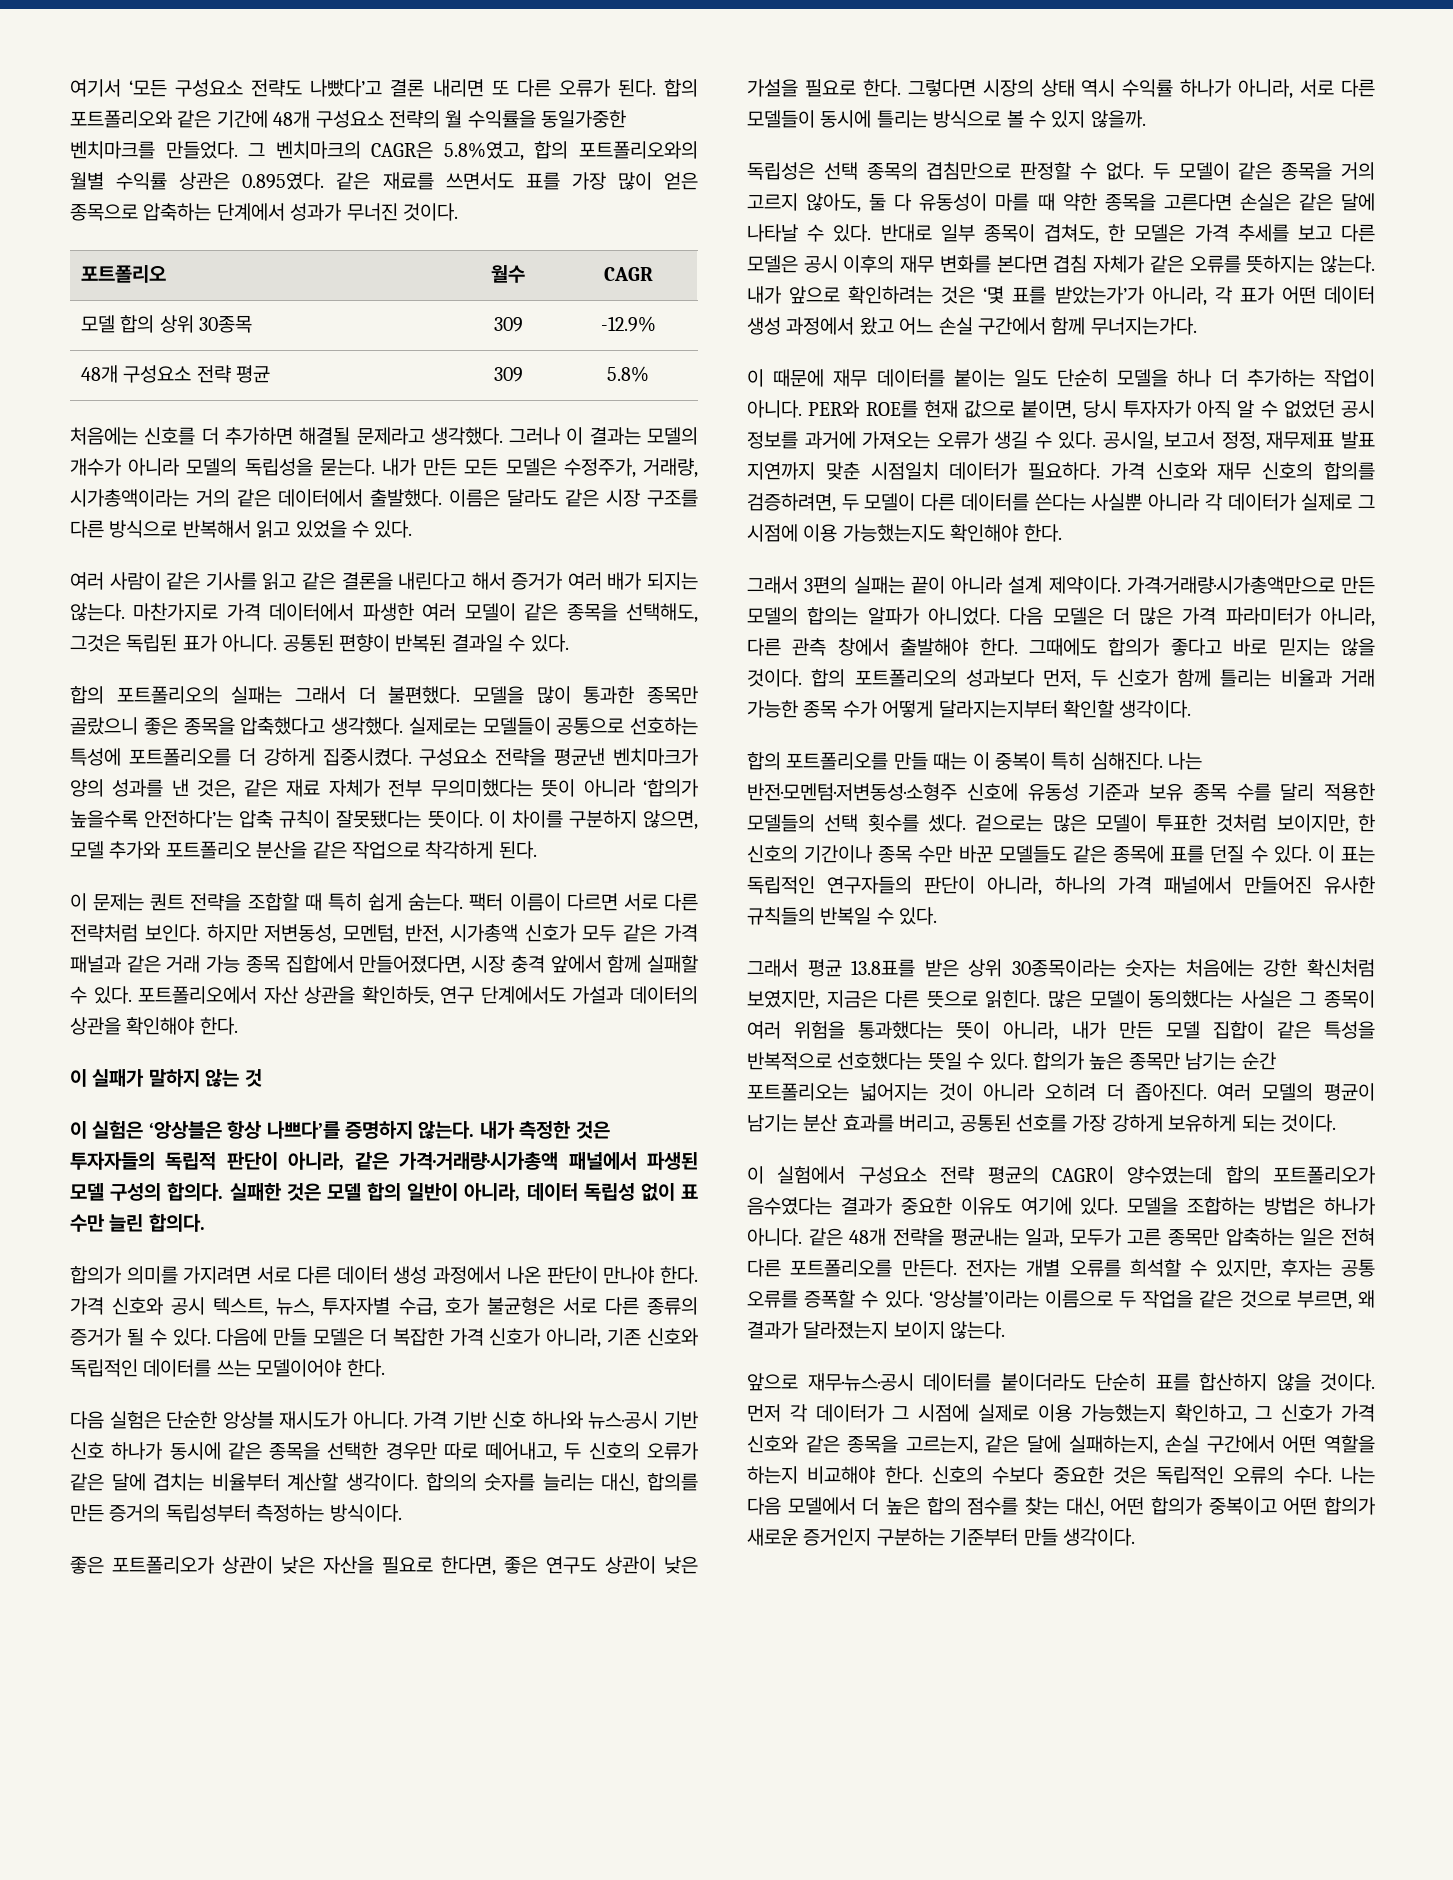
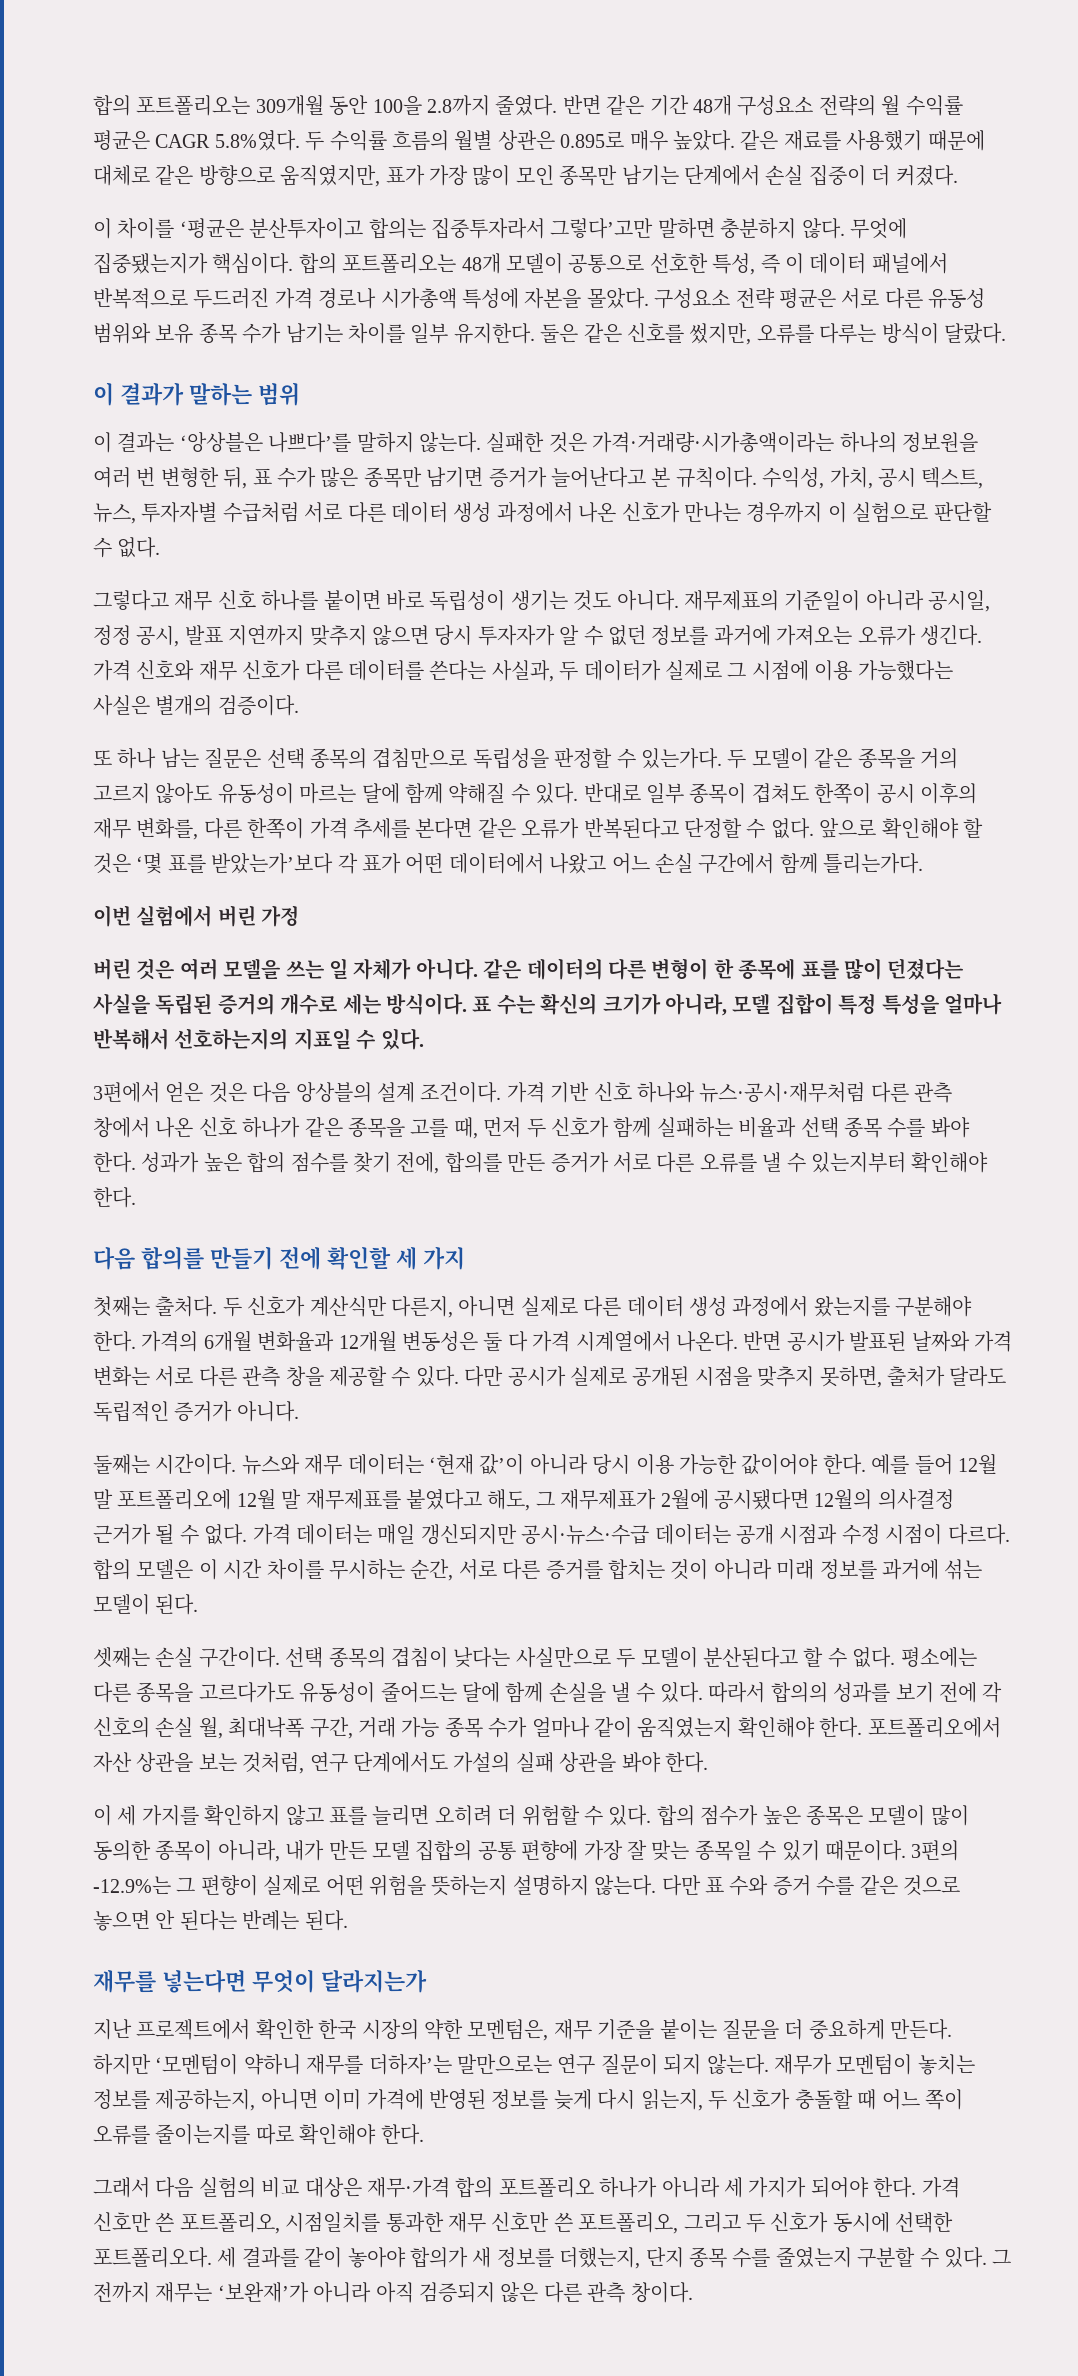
- 여기서 ‘모든 구성요소 전략도 나빴다’고 결론 내리면 또 다른 오류가 된다. 합의 포트폴리오와 같은 기간에 48개 구성요소 전략의 월 수익률을 동일가중한 벤치마크를 만들었다. 그 벤치마크의 CAGR은 5.8%였고, 합의 포트폴리오와의 월별 수익률 상관은 0.895였다. 같은 재료를 쓰면서도 표를 가장 많이 얻은 종목으로 압축하는 단계에서 성과가 무너진 것이다.
- 포트폴리오 | 월수 | CAGR
- 모델 합의 상위 30종목 | 309 | -12.9%
- 48개 구성요소 전략 평균 | 309 | 5.8%
- 처음에는 신호를 더 추가하면 해결될 문제라고 생각했다. 그러나 이 결과는 모델의 개수가 아니라 모델의 독립성을 묻는다. 내가 만든 모든 모델은 수정주가, 거래량, 시가총액이라는 거의 같은 데이터에서 출발했다. 이름은 달라도 같은 시장 구조를 다른 방식으로 반복해서 읽고 있었을 수 있다.
- 여러 사람이 같은 기사를 읽고 같은 결론을 내린다고 해서 증거가 여러 배가 되지는 않는다. 마찬가지로 가격 데이터에서 파생한 여러 모델이 같은 종목을 선택해도, 그것은 독립된 표가 아니다. 공통된 편향이 반복된 결과일 수 있다.
- 합의 포트폴리오의 실패는 그래서 더 불편했다. 모델을 많이 통과한 종목만 골랐으니 좋은 종목을 압축했다고 생각했다. 실제로는 모델들이 공통으로 선호하는 특성에 포트폴리오를 더 강하게 집중시켰다. 구성요소 전략을 평균낸 벤치마크가 양의 성과를 낸 것은, 같은 재료 자체가 전부 무의미했다는 뜻이 아니라 ‘합의가 높을수록 안전하다’는 압축 규칙이 잘못됐다는 뜻이다. 이 차이를 구분하지 않으면, 모델 추가와 포트폴리오 분산을 같은 작업으로 착각하게 된다.
- 이 문제는 퀀트 전략을 조합할 때 특히 쉽게 숨는다. 팩터 이름이 다르면 서로 다른 전략처럼 보인다. 하지만 저변동성, 모멘텀, 반전, 시가총액 신호가 모두 같은 가격 패널과 같은 거래 가능 종목 집합에서 만들어졌다면, 시장 충격 앞에서 함께 실패할 수 있다. 포트폴리오에서 자산 상관을 확인하듯, 연구 단계에서도 가설과 데이터의 상관을 확인해야 한다.
- 이 실패가 말하지 않는 것
- 이 실험은 ‘앙상블은 항상 나쁘다’를 증명하지 않는다. 내가 측정한 것은 투자자들의 독립적 판단이 아니라, 같은 가격·거래량·시가총액 패널에서 파생된 모델 구성의 합의다. 실패한 것은 모델 합의 일반이 아니라, 데이터 독립성 없이 표 수만 늘린 합의다.
- 합의가 의미를 가지려면 서로 다른 데이터 생성 과정에서 나온 판단이 만나야 한다. 가격 신호와 공시 텍스트, 뉴스, 투자자별 수급, 호가 불균형은 서로 다른 종류의 증거가 될 수 있다. 다음에 만들 모델은 더 복잡한 가격 신호가 아니라, 기존 신호와 독립적인 데이터를 쓰는 모델이어야 한다.
- 다음 실험은 단순한 앙상블 재시도가 아니다. 가격 기반 신호 하나와 뉴스·공시 기반 신호 하나가 동시에 같은 종목을 선택한 경우만 따로 떼어내고, 두 신호의 오류가 같은 달에 겹치는 비율부터 계산할 생각이다. 합의의 숫자를 늘리는 대신, 합의를 만든 증거의 독립성부터 측정하는 방식이다.
- 좋은 포트폴리오가 상관이 낮은 자산을 필요로 한다면, 좋은 연구도 상관이 낮은 가설을 필요로 한다. 그렇다면 시장의 상태 역시 수익률 하나가 아니라, 서로 다른 모델들이 동시에 틀리는 방식으로 볼 수 있지 않을까.
- 독립성은 선택 종목의 겹침만으로 판정할 수 없다.
+ 합의 포트폴리오는 309개월 동안 100을 2.8까지 줄였다. 반면 같은 기간 48개 구성요소 전략의 월 수익률 평균은 CAGR 5.8%였다. 두 수익률 흐름의 월별 상관은 0.895로 매우 높았다. 같은 재료를 사용했기 때문에 대체로 같은 방향으로 움직였지만, 표가 가장 많이 모인 종목만 남기는 단계에서 손실 집중이 더 커졌다.
+ 이 차이를 ‘평균은 분산투자이고 합의는 집중투자라서 그렇다’고만 말하면 충분하지 않다. 무엇에 집중됐는지가 핵심이다. 합의 포트폴리오는 48개 모델이 공통으로 선호한 특성, 즉 이 데이터 패널에서 반복적으로 두드러진 가격 경로나 시가총액 특성에 자본을 몰았다. 구성요소 전략 평균은 서로 다른 유동성 범위와 보유 종목 수가 남기는 차이를 일부 유지한다. 둘은 같은 신호를 썼지만, 오류를 다루는 방식이 달랐다.
+ 이 결과가 말하는 범위
+ 이 결과는 ‘앙상블은 나쁘다’를 말하지 않는다. 실패한 것은 가격·거래량·시가총액이라는 하나의 정보원을 여러 번 변형한 뒤, 표 수가 많은 종목만 남기면 증거가 늘어난다고 본 규칙이다. 수익성, 가치, 공시 텍스트, 뉴스, 투자자별 수급처럼 서로 다른 데이터 생성 과정에서 나온 신호가 만나는 경우까지 이 실험으로 판단할 수 없다.
+ 그렇다고 재무 신호 하나를 붙이면 바로 독립성이 생기는 것도 아니다. 재무제표의 기준일이 아니라 공시일, 정정 공시, 발표 지연까지 맞추지 않으면 당시 투자자가 알 수 없던 정보를 과거에 가져오는 오류가 생긴다. 가격 신호와 재무 신호가 다른 데이터를 쓴다는 사실과, 두 데이터가 실제로 그 시점에 이용 가능했다는 사실은 별개의 검증이다.
+ 또 하나 남는 질문은 선택 종목의 겹침만으로 독립성을 판정할 수 있는가다.
- 두 모델이 같은 종목을 거의 고르지 않아도, 둘 다 유동성이 마를 때 약한 종목을 고른다면 손실은 같은 달에 나타날 수 있다.
+ 두 모델이 같은 종목을 거의 고르지 않아도 유동성이 마르는 달에 함께 약해질 수 있다.
- 반대로 일부 종목이 겹쳐도, 한 모델은 가격 추세를 보고 다른 모델은 공시 이후의 재무 변화를 본다면 겹침 자체가 같은 오류를 뜻하지는 않는다. 내가 앞으로 확인하려는 것은 ‘몇 표를 받았는가’가 아니라, 각 표가 어떤 데이터 생성 과정에서 왔고 어느 손실 구간에서 함께 무너지는가다.
- 이 때문에 재무 데이터를 붙이는 일도 단순히 모델을 하나 더 추가하는 작업이 아니다. PER와 ROE를 현재 값으로 붙이면, 당시 투자자가 아직 알 수 없었던 공시 정보를 과거에 가져오는 오류가 생길 수 있다. 공시일, 보고서 정정, 재무제표 발표 지연까지 맞춘 시점일치 데이터가 필요하다. 가격 신호와 재무 신호의 합의를 검증하려면, 두 모델이 다른 데이터를 쓴다는 사실뿐 아니라 각 데이터가 실제로 그 시점에 이용 가능했는지도 확인해야 한다.
- 그래서 3편의 실패는 끝이 아니라 설계 제약이다. 가격·거래량·시가총액만으로 만든 모델의 합의는 알파가 아니었다. 다음 모델은 더 많은 가격 파라미터가 아니라, 다른 관측 창에서 출발해야 한다. 그때에도 합의가 좋다고 바로 믿지는 않을 것이다. 합의 포트폴리오의 성과보다 먼저, 두 신호가 함께 틀리는 비율과 거래 가능한 종목 수가 어떻게 달라지는지부터 확인할 생각이다.
- 합의 포트폴리오를 만들 때는 이 중복이 특히 심해진다. 나는 반전·모멘텀·저변동성·소형주 신호에 유동성 기준과 보유 종목 수를 달리 적용한 모델들의 선택 횟수를 셌다. 겉으로는 많은 모델이 투표한 것처럼 보이지만, 한 신호의 기간이나 종목 수만 바꾼 모델들도 같은 종목에 표를 던질 수 있다. 이 표는 독립적인 연구자들의 판단이 아니라, 하나의 가격 패널에서 만들어진 유사한 규칙들의 반복일 수 있다.
- 그래서 평균 13.8표를 받은 상위 30종목이라는 숫자는 처음에는 강한 확신처럼 보였지만, 지금은 다른 뜻으로 읽힌다. 많은 모델이 동의했다는 사실은 그 종목이 여러 위험을 통과했다는 뜻이 아니라, 내가 만든 모델 집합이 같은 특성을 반복적으로 선호했다는 뜻일 수 있다. 합의가 높은 종목만 남기는 순간 포트폴리오는 넓어지는 것이 아니라 오히려 더 좁아진다. 여러 모델의 평균이 남기는 분산 효과를 버리고, 공통된 선호를 가장 강하게 보유하게 되는 것이다.
- 이 실험에서 구성요소 전략 평균의 CAGR이 양수였는데 합의 포트폴리오가 음수였다는 결과가 중요한 이유도 여기에 있다. 모델을 조합하는 방법은 하나가 아니다. 같은 48개 전략을 평균내는 일과, 모두가 고른 종목만 압축하는 일은 전혀 다른 포트폴리오를 만든다. 전자는 개별 오류를 희석할 수 있지만, 후자는 공통 오류를 증폭할 수 있다. ‘앙상블’이라는 이름으로 두 작업을 같은 것으로 부르면, 왜 결과가 달라졌는지 보이지 않는다.
- 앞으로 재무·뉴스·공시 데이터를 붙이더라도 단순히 표를 합산하지 않을 것이다. 먼저 각 데이터가 그 시점에 실제로 이용 가능했는지 확인하고, 그 신호가 가격 신호와 같은 종목을 고르는지, 같은 달에 실패하는지, 손실 구간에서 어떤 역할을 하는지 비교해야 한다. 신호의 수보다 중요한 것은 독립적인 오류의 수다. 나는 다음 모델에서 더 높은 합의 점수를 찾는 대신, 어떤 합의가 중복이고 어떤 합의가 새로운 증거인지 구분하는 기준부터 만들 생각이다.
+ 반대로 일부 종목이 겹쳐도 한쪽이 공시 이후의 재무 변화를, 다른 한쪽이 가격 추세를 본다면 같은 오류가 반복된다고 단정할 수 없다. 앞으로 확인해야 할 것은 ‘몇 표를 받았는가’보다 각 표가 어떤 데이터에서 나왔고 어느 손실 구간에서 함께 틀리는가다.
+ 이번 실험에서 버린 가정
+ 버린 것은 여러 모델을 쓰는 일 자체가 아니다. 같은 데이터의 다른 변형이 한 종목에 표를 많이 던졌다는 사실을 독립된 증거의 개수로 세는 방식이다. 표 수는 확신의 크기가 아니라, 모델 집합이 특정 특성을 얼마나 반복해서 선호하는지의 지표일 수 있다.
+ 3편에서 얻은 것은 다음 앙상블의 설계 조건이다. 가격 기반 신호 하나와 뉴스·공시·재무처럼 다른 관측 창에서 나온 신호 하나가 같은 종목을 고를 때, 먼저 두 신호가 함께 실패하는 비율과 선택 종목 수를 봐야 한다. 성과가 높은 합의 점수를 찾기 전에, 합의를 만든 증거가 서로 다른 오류를 낼 수 있는지부터 확인해야 한다.
+ 다음 합의를 만들기 전에 확인할 세 가지
+ 첫째는 출처다. 두 신호가 계산식만 다른지, 아니면 실제로 다른 데이터 생성 과정에서 왔는지를 구분해야 한다. 가격의 6개월 변화율과 12개월 변동성은 둘 다 가격 시계열에서 나온다. 반면 공시가 발표된 날짜와 가격 변화는 서로 다른 관측 창을 제공할 수 있다. 다만 공시가 실제로 공개된 시점을 맞추지 못하면, 출처가 달라도 독립적인 증거가 아니다.
+ 둘째는 시간이다. 뉴스와 재무 데이터는 ‘현재 값’이 아니라 당시 이용 가능한 값이어야 한다. 예를 들어 12월 말 포트폴리오에 12월 말 재무제표를 붙였다고 해도, 그 재무제표가 2월에 공시됐다면 12월의 의사결정 근거가 될 수 없다. 가격 데이터는 매일 갱신되지만 공시·뉴스·수급 데이터는 공개 시점과 수정 시점이 다르다. 합의 모델은 이 시간 차이를 무시하는 순간, 서로 다른 증거를 합치는 것이 아니라 미래 정보를 과거에 섞는 모델이 된다.
+ 셋째는 손실 구간이다. 선택 종목의 겹침이 낮다는 사실만으로 두 모델이 분산된다고 할 수 없다. 평소에는 다른 종목을 고르다가도 유동성이 줄어드는 달에 함께 손실을 낼 수 있다. 따라서 합의의 성과를 보기 전에 각 신호의 손실 월, 최대낙폭 구간, 거래 가능 종목 수가 얼마나 같이 움직였는지 확인해야 한다. 포트폴리오에서 자산 상관을 보는 것처럼, 연구 단계에서도 가설의 실패 상관을 봐야 한다.
+ 이 세 가지를 확인하지 않고 표를 늘리면 오히려 더 위험할 수 있다. 합의 점수가 높은 종목은 모델이 많이 동의한 종목이 아니라, 내가 만든 모델 집합의 공통 편향에 가장 잘 맞는 종목일 수 있기 때문이다. 3편의 -12.9%는 그 편향이 실제로 어떤 위험을 뜻하는지 설명하지 않는다. 다만 표 수와 증거 수를 같은 것으로 놓으면 안 된다는 반례는 된다.
+ 재무를 넣는다면 무엇이 달라지는가
+ 지난 프로젝트에서 확인한 한국 시장의 약한 모멘텀은, 재무 기준을 붙이는 질문을 더 중요하게 만든다. 하지만 ‘모멘텀이 약하니 재무를 더하자’는 말만으로는 연구 질문이 되지 않는다. 재무가 모멘텀이 놓치는 정보를 제공하는지, 아니면 이미 가격에 반영된 정보를 늦게 다시 읽는지, 두 신호가 충돌할 때 어느 쪽이 오류를 줄이는지를 따로 확인해야 한다.
+ 그래서 다음 실험의 비교 대상은 재무·가격 합의 포트폴리오 하나가 아니라 세 가지가 되어야 한다. 가격 신호만 쓴 포트폴리오, 시점일치를 통과한 재무 신호만 쓴 포트폴리오, 그리고 두 신호가 동시에 선택한 포트폴리오다. 세 결과를 같이 놓아야 합의가 새 정보를 더했는지, 단지 종목 수를 줄였는지 구분할 수 있다. 그 전까지 재무는 ‘보완재’가 아니라 아직 검증되지 않은 다른 관측 창이다.

